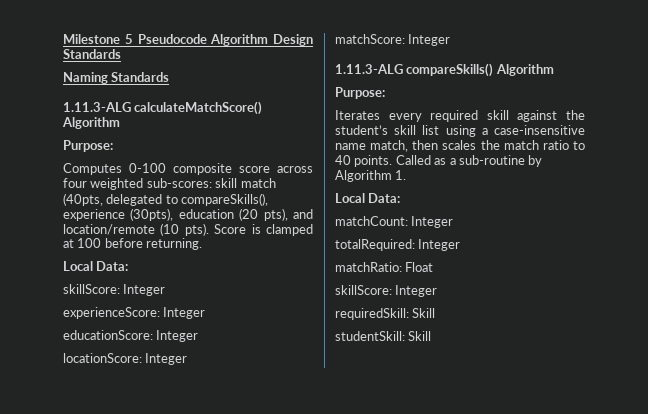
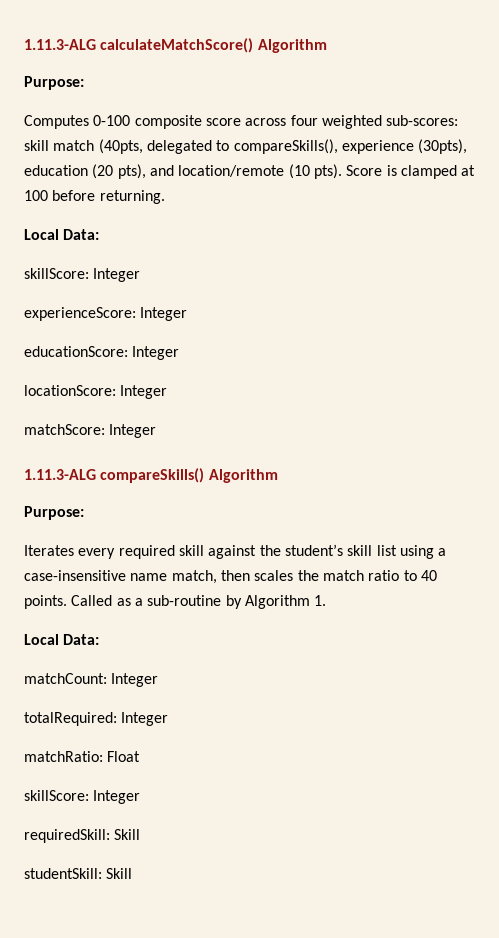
- Milestone 5 Pseudocode Algorithm Design Standards
- Naming Standards

